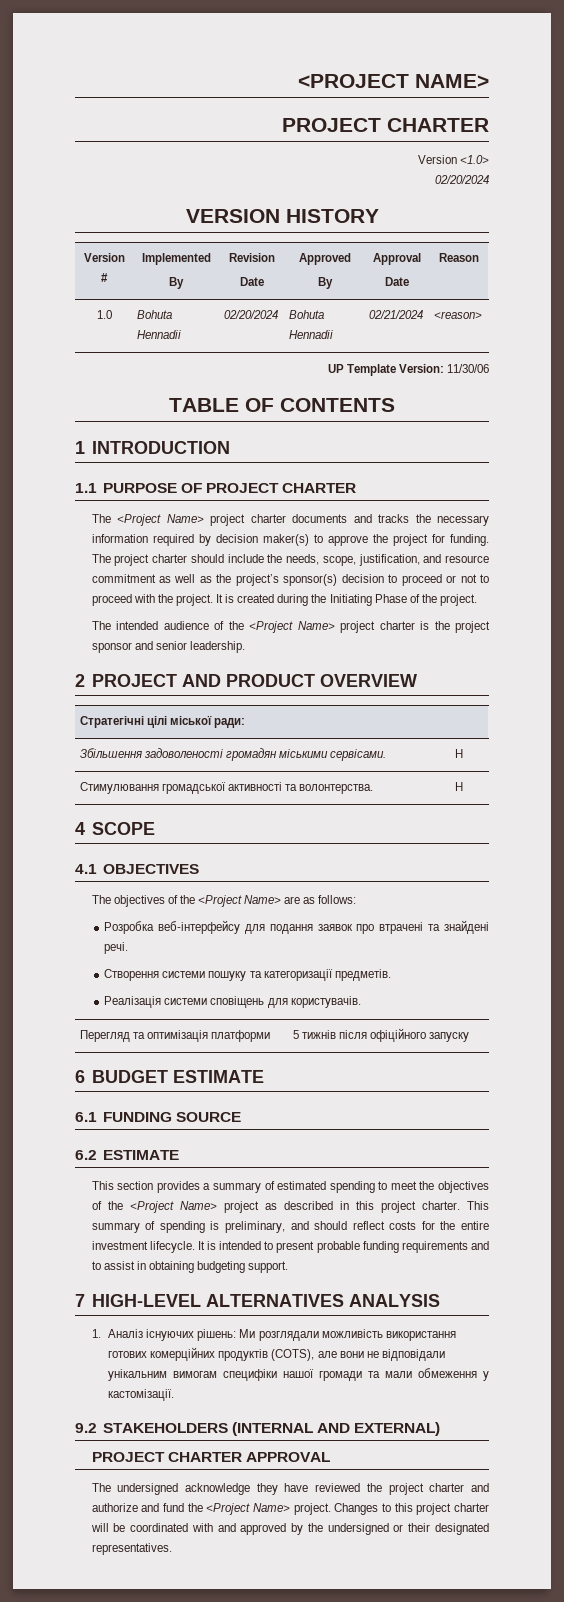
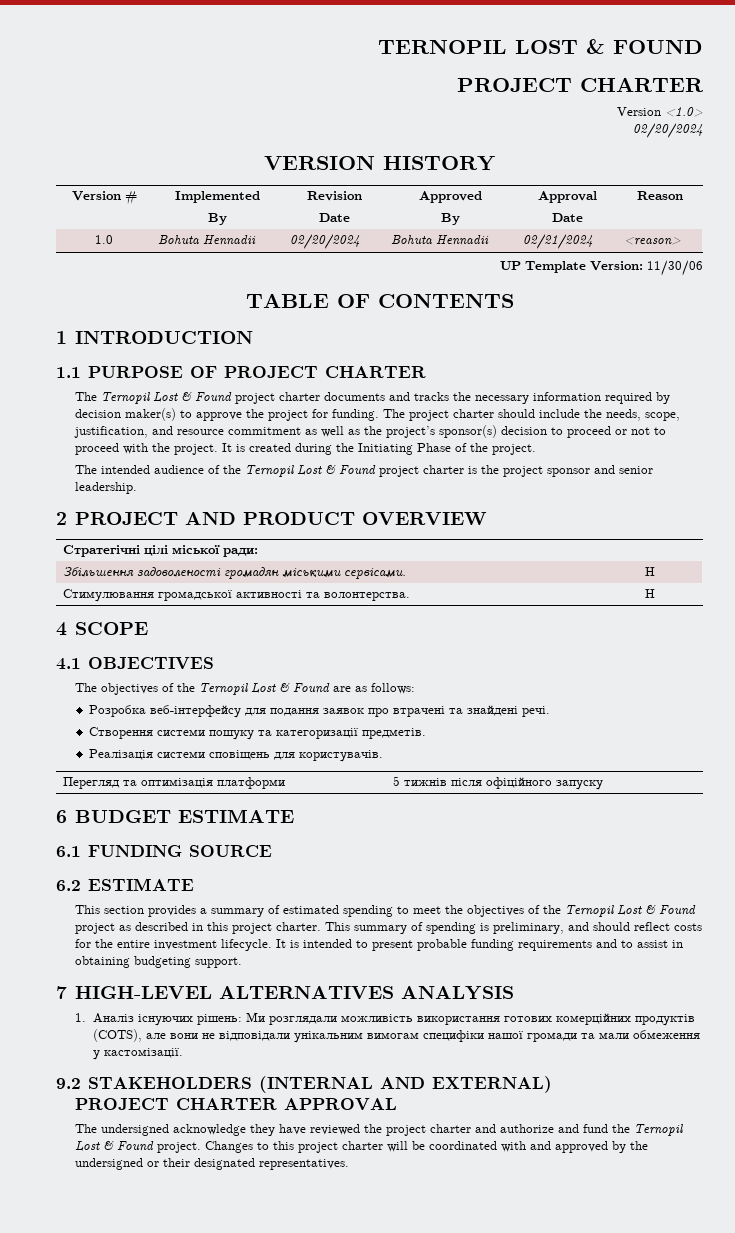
- <PROJECT NAME>
+ TERNOPIL LOST & FOUND
- The <Project Name> project charter documents and tracks the necessary information required by decision maker(s) to approve the project for funding.
+ The Ternopil Lost & Found project charter documents and tracks the necessary information required by decision maker(s) to approve the project for funding.
- The intended audience of the <Project Name> project charter is the project sponsor and senior leadership.
+ The intended audience of the Ternopil Lost & Found project charter is the project sponsor and senior leadership.
- The objectives of the <Project Name> are as follows:
+ The objectives of the Ternopil Lost & Found are as follows:
- This section provides a summary of estimated spending to meet the objectives of the <Project Name> project as described in this project charter.
+ This section provides a summary of estimated spending to meet the objectives of the Ternopil Lost & Found project as described in this project charter.
- The undersigned acknowledge they have reviewed the project charter and authorize and fund the <Project Name> project.
+ The undersigned acknowledge they have reviewed the project charter and authorize and fund the Ternopil Lost & Found project.

